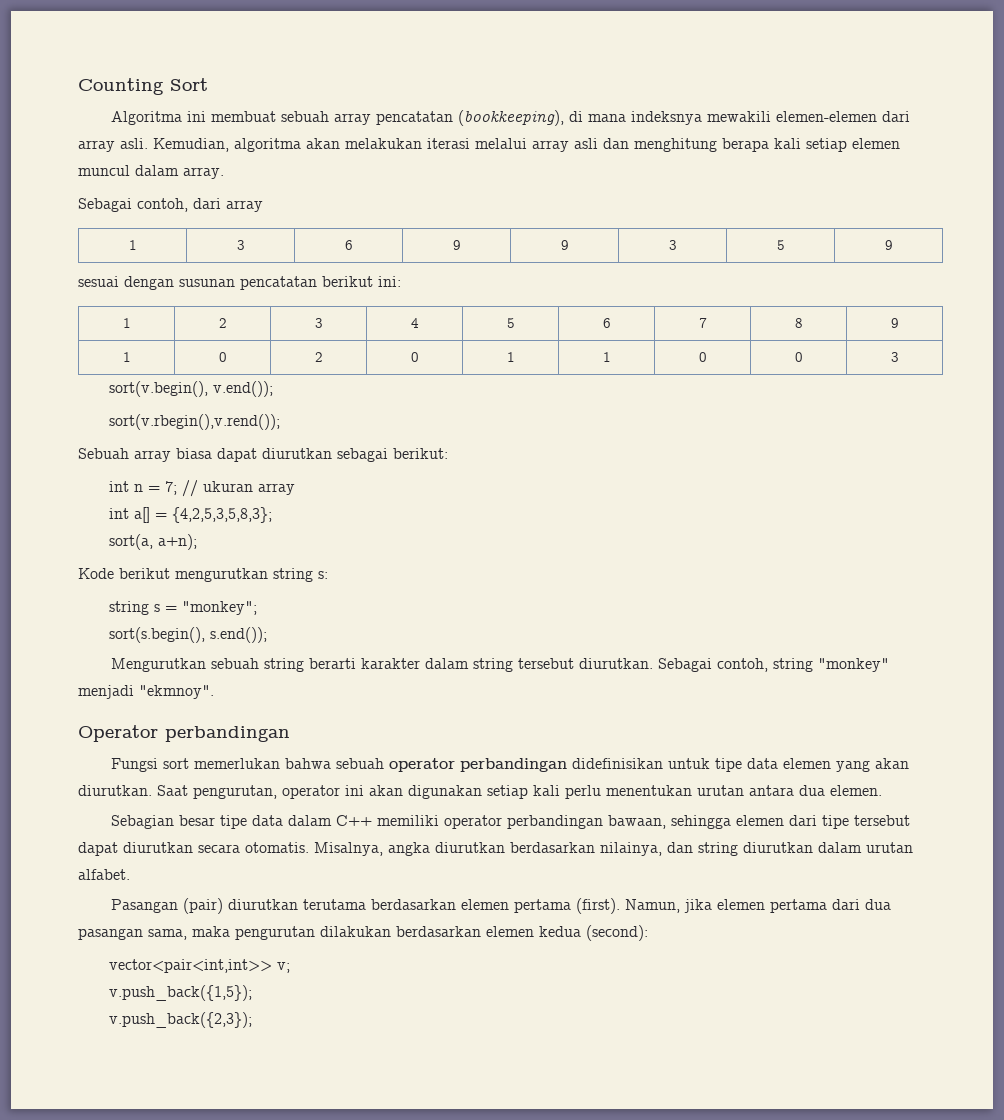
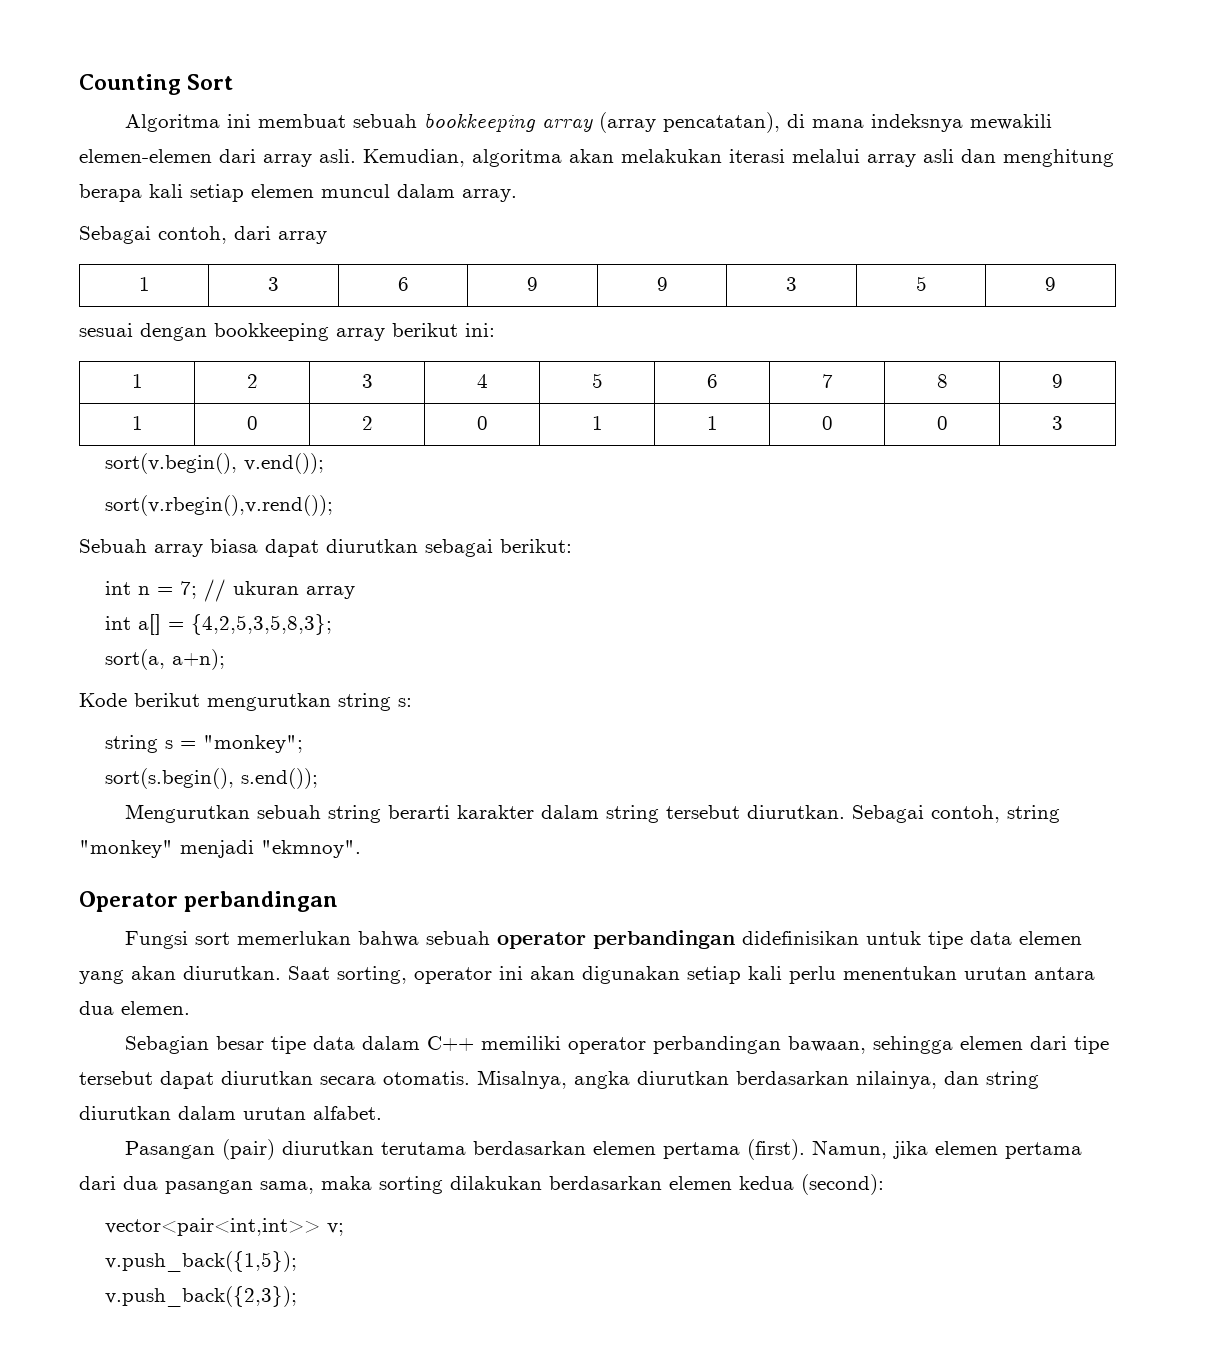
- Algoritma ini membuat sebuah array pencatatan (bookkeeping), di mana indeksnya mewakili elemen-elemen dari array asli.
+ Algoritma ini membuat sebuah bookkeeping array (array pencatatan), di mana indeksnya mewakili elemen-elemen dari array asli.
- sesuai dengan susunan pencatatan berikut ini:
+ sesuai dengan bookkeeping array berikut ini:
- Saat pengurutan, operator ini akan digunakan setiap kali perlu menentukan urutan antara dua elemen.
+ Saat sorting, operator ini akan digunakan setiap kali perlu menentukan urutan antara dua elemen.
- Namun, jika elemen pertama dari dua pasangan sama, maka pengurutan dilakukan berdasarkan elemen kedua (second):
+ Namun, jika elemen pertama dari dua pasangan sama, maka sorting dilakukan berdasarkan elemen kedua (second):

